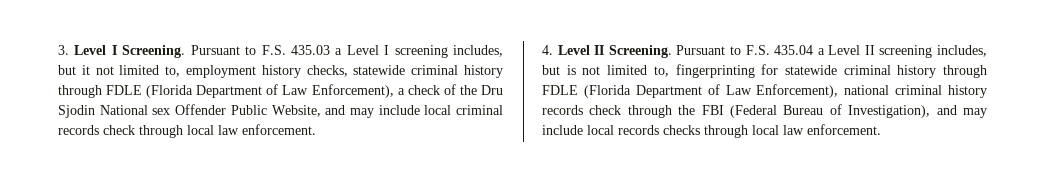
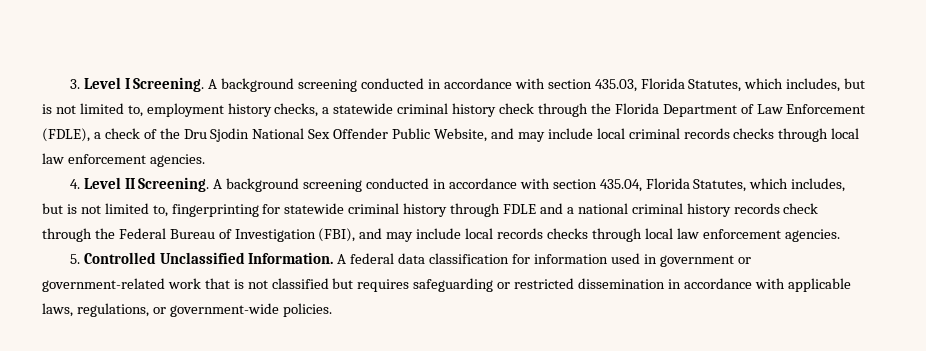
- Pursuant to F.S. 435.03 a Level I screening includes, but it not limited to, employment history checks, statewide criminal history through FDLE (Florida Department of Law Enforcement), a check of the Dru Sjodin National sex Offender Public Website, and may include local criminal records check through local law enforcement.
+ A background screening conducted in accordance with section 435.03, Florida Statutes, which includes, but is not limited to, employment history checks, a statewide criminal history check through the Florida Department of Law Enforcement (FDLE), a check of the Dru Sjodin National Sex Offender Public Website, and may include local criminal records checks through local law enforcement agencies.
- Pursuant to F.S. 435.04 a Level II screening includes, but is not limited to, fingerprinting for statewide criminal history through FDLE (Florida Department of Law Enforcement), national criminal history records check through the FBI (Federal Bureau of Investigation), and may include local records checks through local law enforcement.
+ A background screening conducted in accordance with section 435.04, Florida Statutes, which includes, but is not limited to, fingerprinting for statewide criminal history through FDLE and a national criminal history records check through the Federal Bureau of Investigation (FBI), and may include local records checks through local law enforcement agencies.
+ 5. Controlled Unclassified Information. A federal data classification for information used in government or government-related work that is not classified but requires safeguarding or restricted dissemination in accordance with applicable laws, regulations, or government-wide policies.

